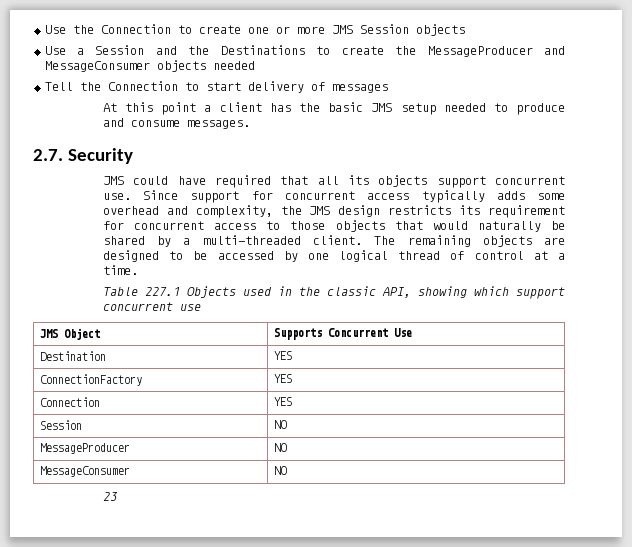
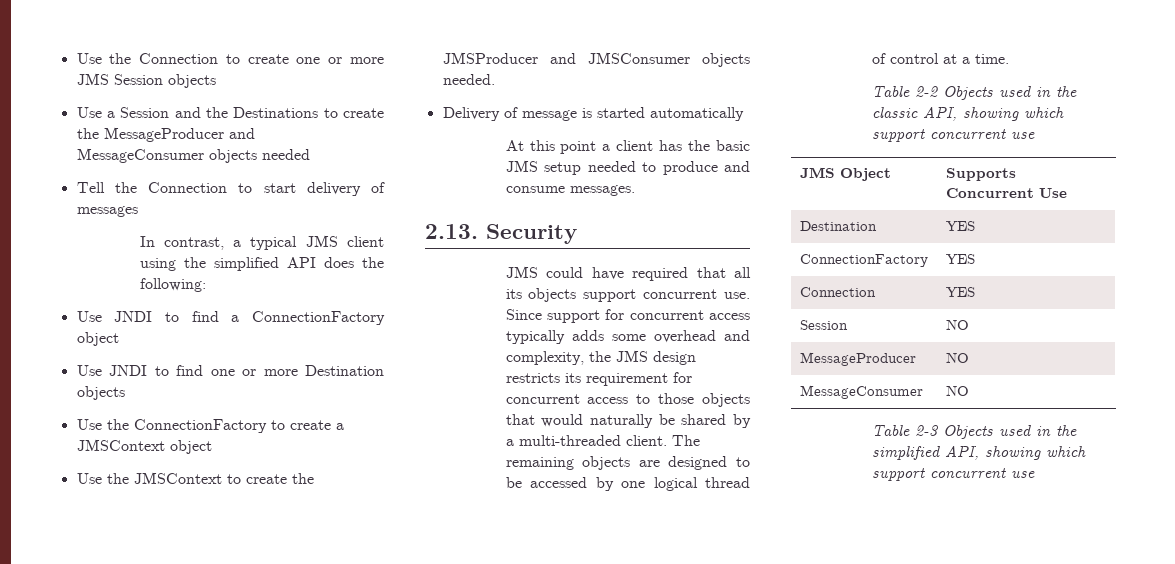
+ In contrast, a typical JMS client using the simplified API does the following:
+ Use JNDI to find a ConnectionFactory object
+ Use JNDI to find one or more Destination objects
+ Use the ConnectionFactory to create a JMSContext object
+ Use the JMSContext to create the JMSProducer and JMSConsumer objects needed.
+ Delivery of message is started automatically
- 2.7. Security
+ 2.13. Security
- Table 227.1 Objects used in the classic API, showing which support concurrent use
+ Table 2-2 Objects used in the classic API, showing which support concurrent use
- 23
+ Table 2-3 Objects used in the simplified API, showing which support concurrent use

